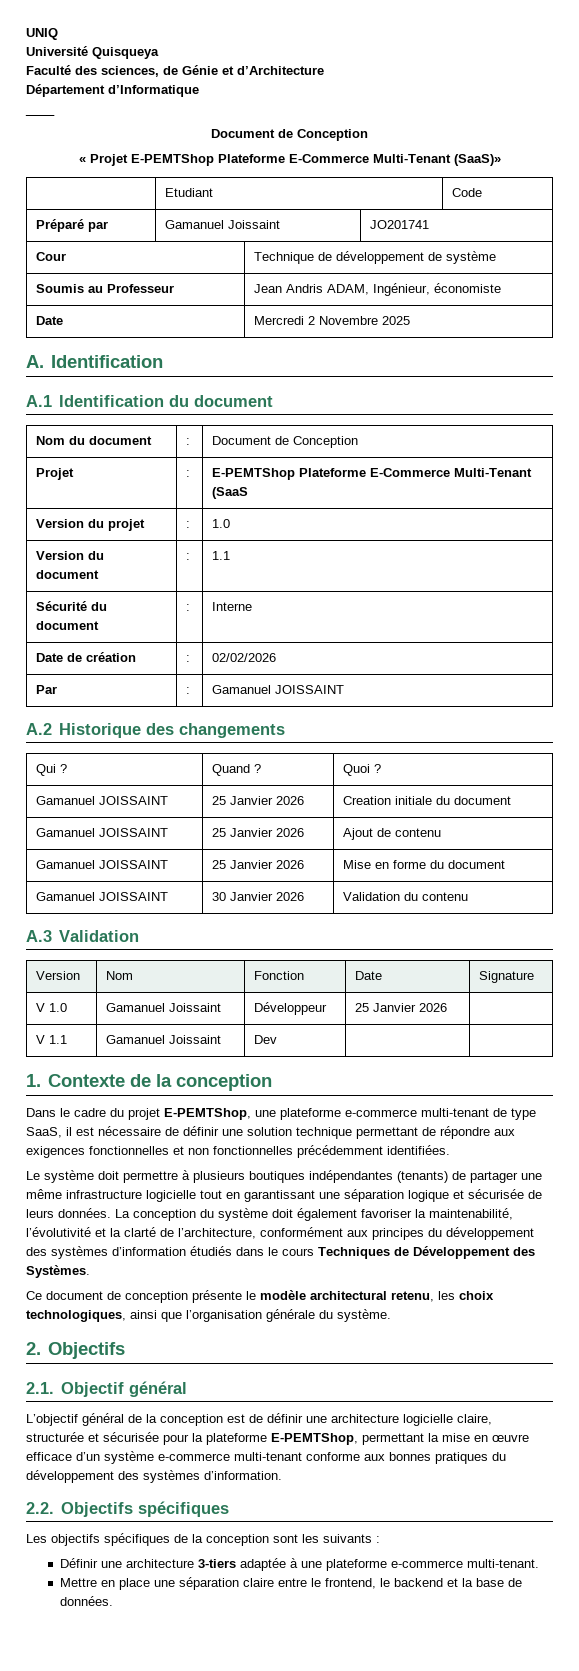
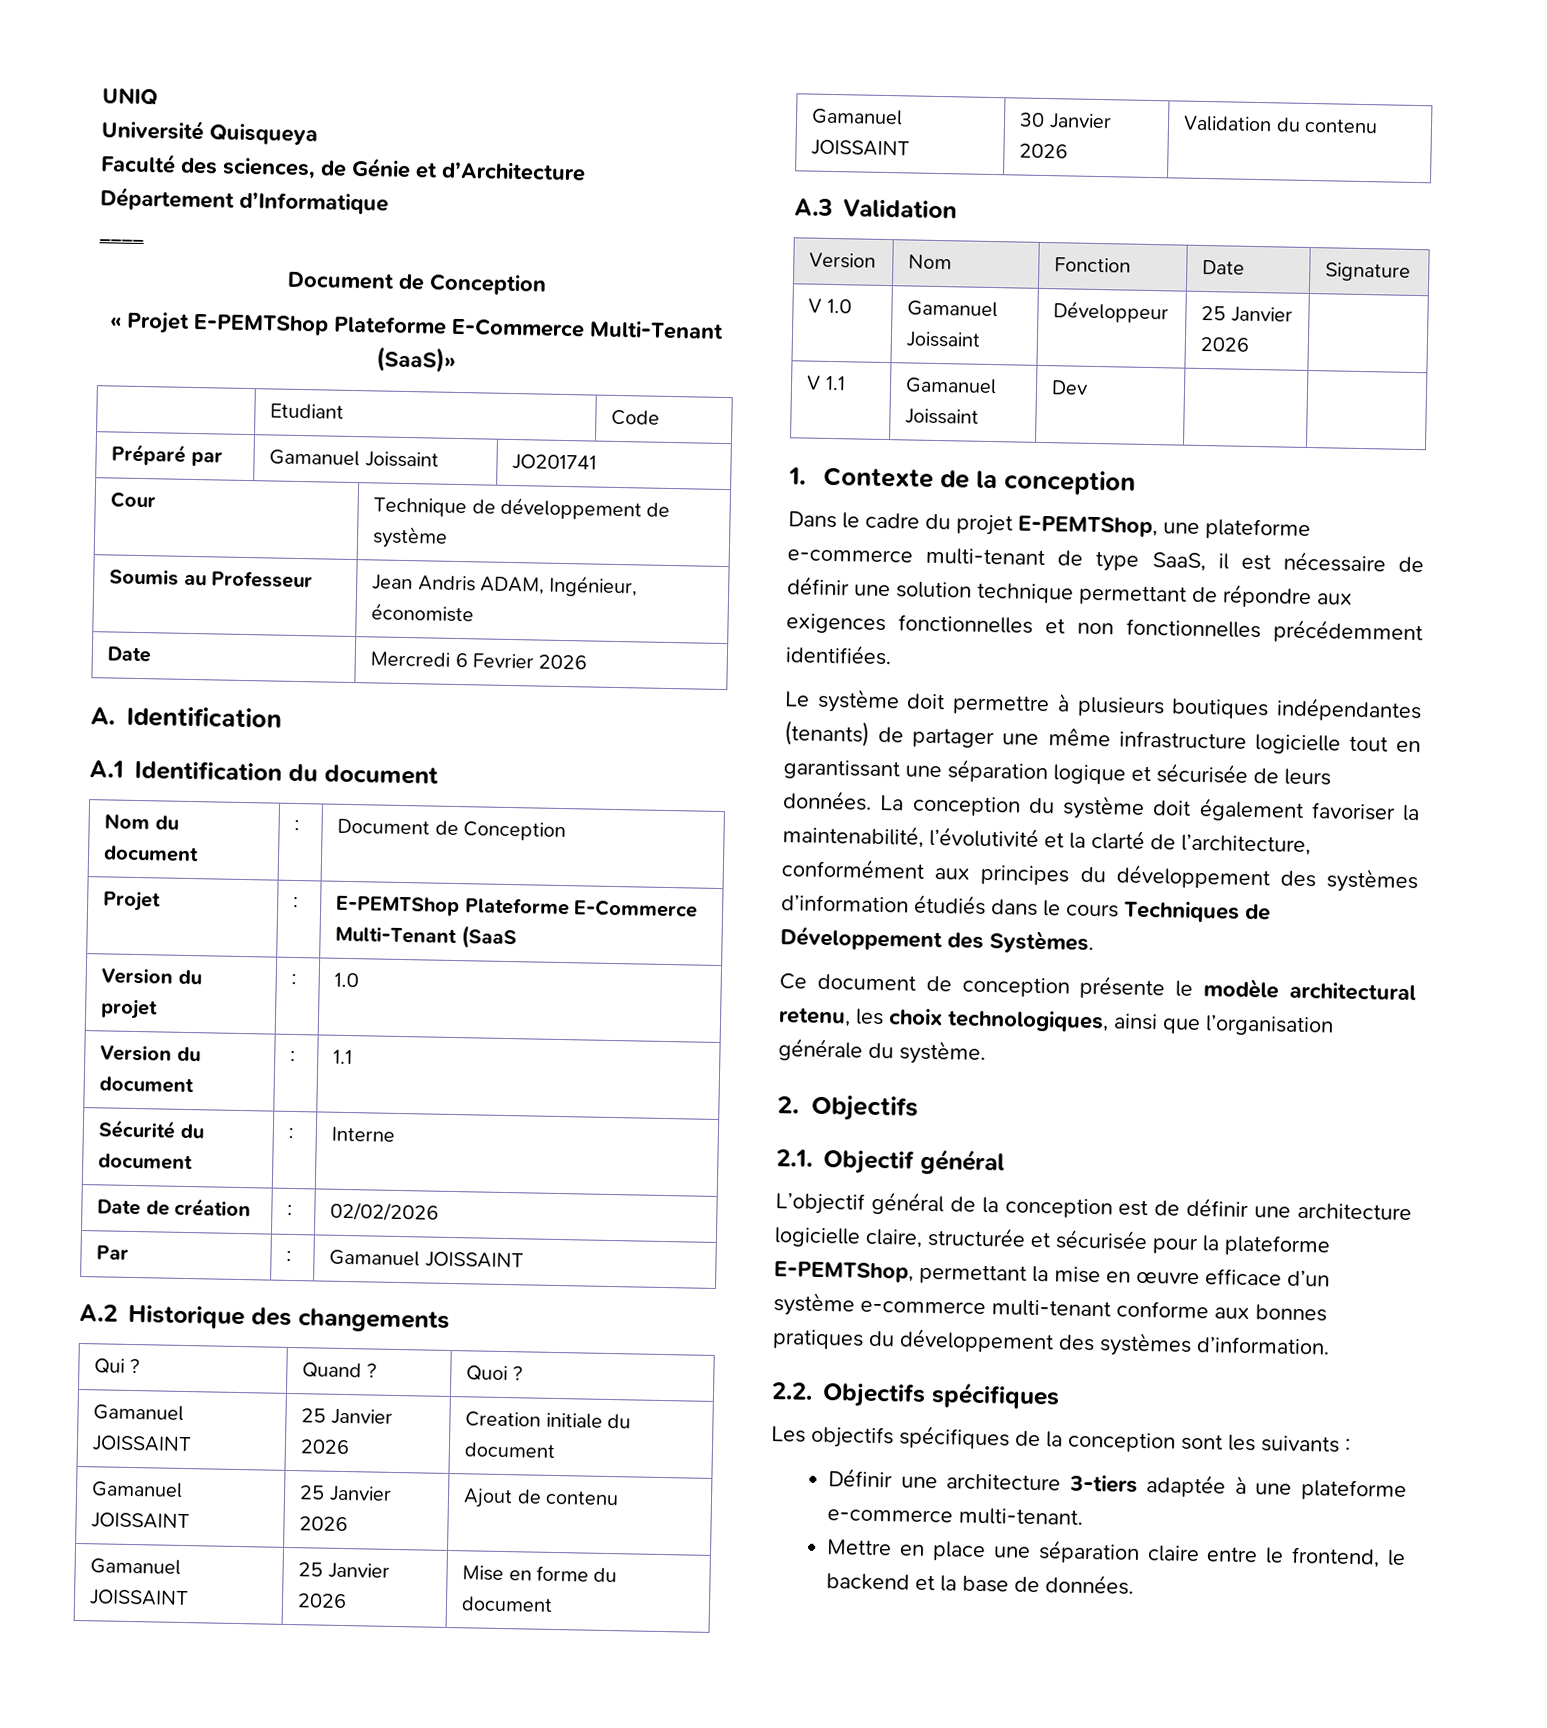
- Date | Mercredi 2 Novembre 2025
+ Date | Mercredi 6 Fevrier 2026

